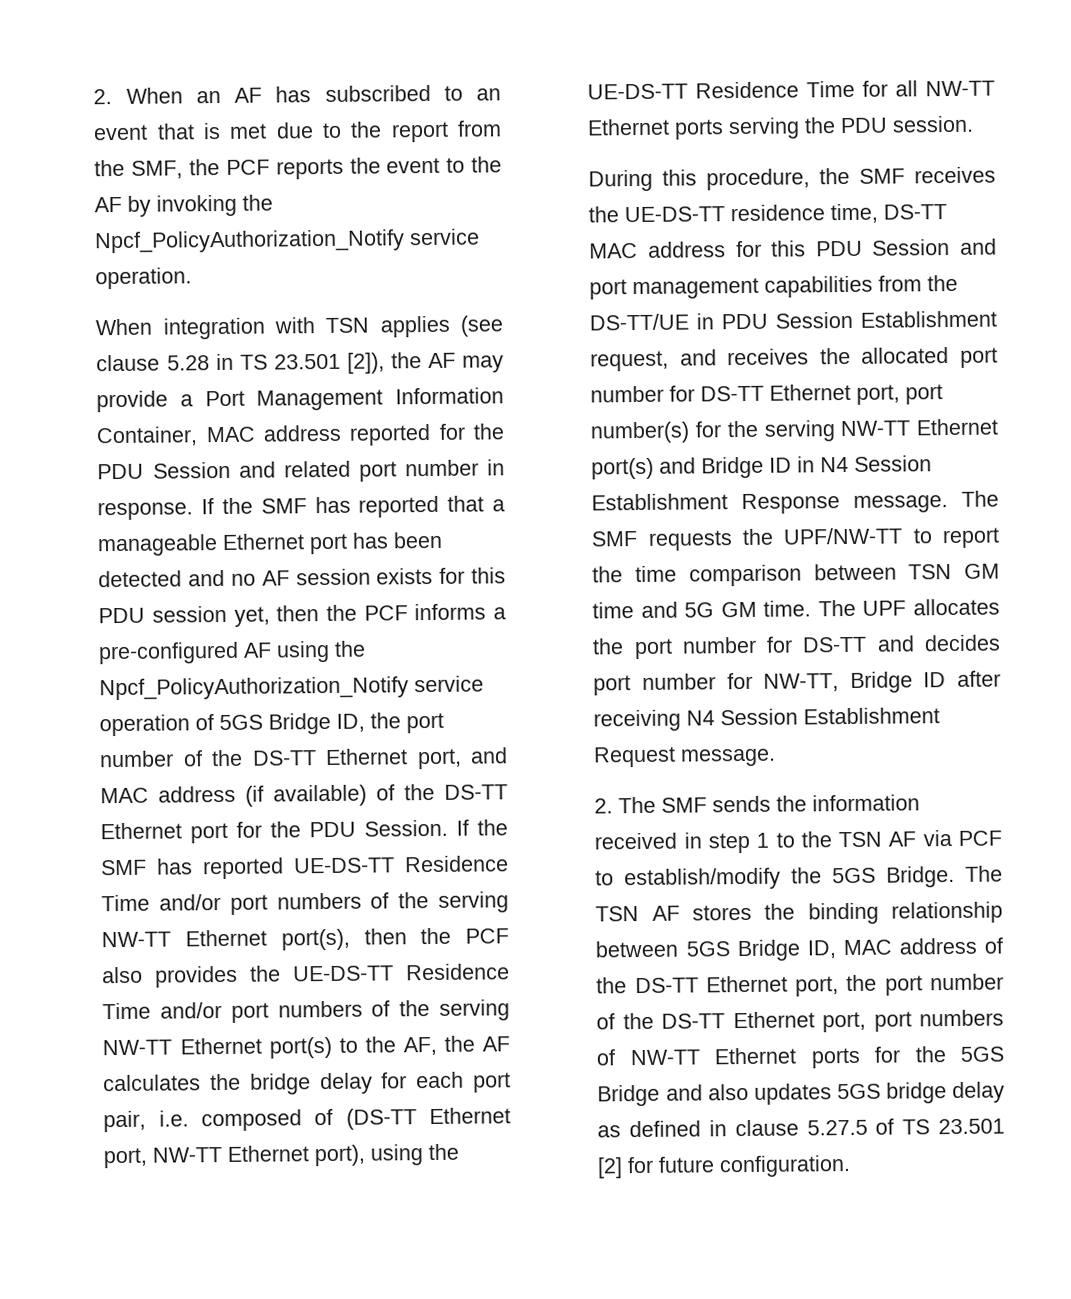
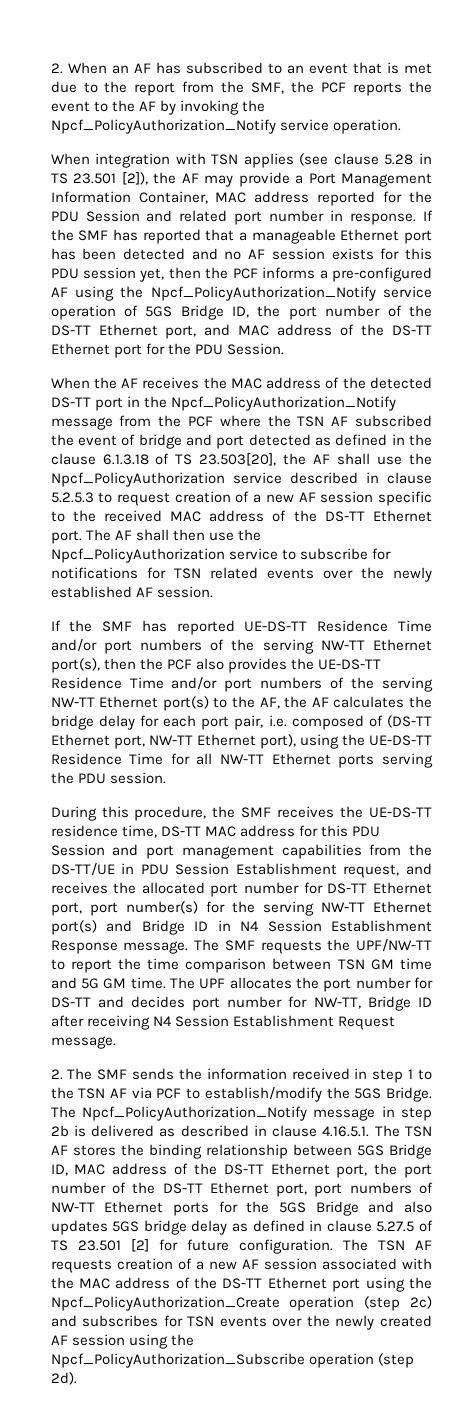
- If the SMF has reported that a manageable Ethernet port has been detected and no AF session exists for this PDU session yet, then the PCF informs a pre-configured AF using the Npcf_PolicyAuthorization_Notify service operation of 5GS Bridge ID, the port number of the DS-TT Ethernet port, and MAC address (if available) of the DS-TT Ethernet port for the PDU Session. If the SMF has reported UE-DS-TT Residence Time and/or port numbers of the serving NW-TT Ethernet port(s), then the PCF also provides the UE-DS-TT Residence Time and/or port numbers of the serving NW-TT Ethernet port(s) to the AF, the AF calculates the bridge delay for each port pair, i.e. composed of (DS-TT Ethernet port, NW-TT Ethernet port), using the UE-DS-TT Residence Time for all NW-TT Ethernet ports serving the PDU session.
+ If the SMF has reported that a manageable Ethernet port has been detected and no AF session exists for this PDU session yet, then the PCF informs a pre-configured AF using the Npcf_PolicyAuthorization_Notify service operation of 5GS Bridge ID, the port number of the DS-TT Ethernet port, and MAC address of the DS-TT Ethernet port for the PDU Session.
+ When the AF receives the MAC address of the detected DS-TT port in the Npcf_PolicyAuthorization_Notify message from the PCF where the TSN AF subscribed the event of bridge and port detected as defined in the clause 6.1.3.18 of TS 23.503[20], the AF shall use the Npcf_PolicyAuthorization service described in clause 5.2.5.3 to request creation of a new AF session specific to the received MAC address of the DS-TT Ethernet port. The AF shall then use the Npcf_PolicyAuthorization service to subscribe for notifications for TSN related events over the newly established AF session.
+ If the SMF has reported UE-DS-TT Residence Time and/or port numbers of the serving NW-TT Ethernet port(s), then the PCF also provides the UE-DS-TT Residence Time and/or port numbers of the serving NW-TT Ethernet port(s) to the AF, the AF calculates the bridge delay for each port pair, i.e. composed of (DS-TT Ethernet port, NW-TT Ethernet port), using the UE-DS-TT Residence Time for all NW-TT Ethernet ports serving the PDU session.
- The TSN AF stores the binding relationship between 5GS Bridge ID, MAC address of the DS-TT Ethernet port, the port number of the DS-TT Ethernet port, port numbers of NW-TT Ethernet ports for the 5GS Bridge and also updates 5GS bridge delay as defined in clause 5.27.5 of TS 23.501 [2] for future configuration.
+ The Npcf_PolicyAuthorization_Notify message in step 2b is delivered as described in clause 4.16.5.1. The TSN AF stores the binding relationship between 5GS Bridge ID, MAC address of the DS-TT Ethernet port, the port number of the DS-TT Ethernet port, port numbers of NW-TT Ethernet ports for the 5GS Bridge and also updates 5GS bridge delay as defined in clause 5.27.5 of TS 23.501 [2] for future configuration.
+ The TSN AF requests creation of a new AF session associated with the MAC address of the DS-TT Ethernet port using the Npcf_PolicyAuthorization_Create operation (step 2c) and subscribes for TSN events over the newly created AF session using the Npcf_PolicyAuthorization_Subscribe operation (step 2d).

